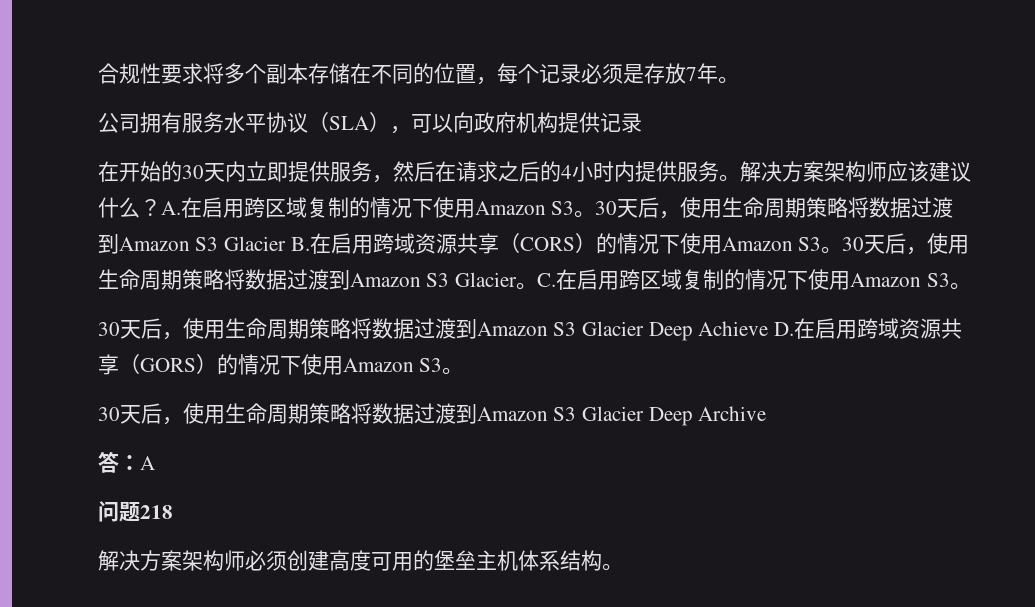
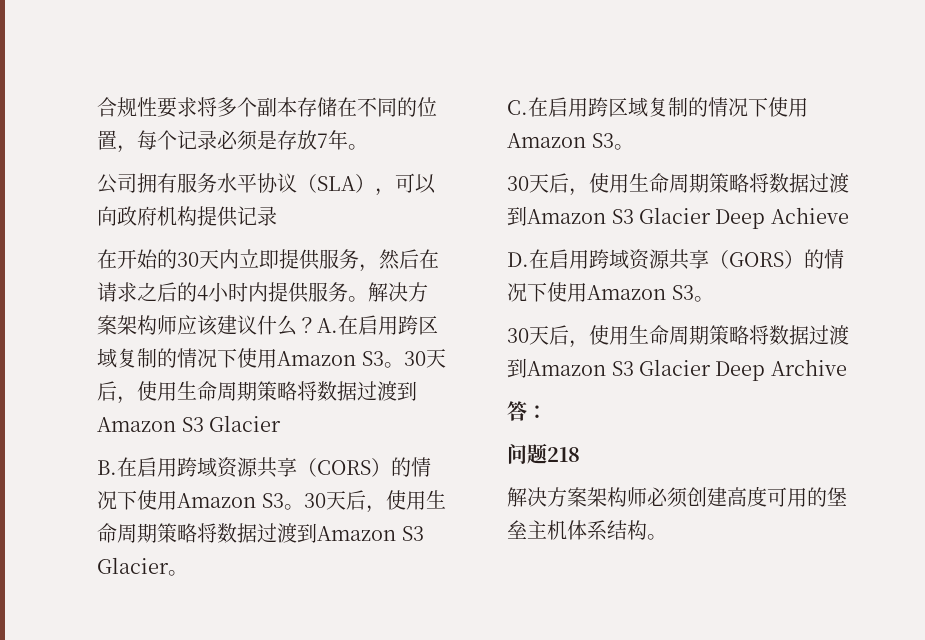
- A.在启用跨区域复制的情况下使用Amazon S3。30天后，使用生命周期策略将数据过渡到Amazon S3 Glacier B.在启用跨域资源共享（CORS）的情况下使用Amazon S3。
+ A.在启用跨区域复制的情况下使用Amazon S3。30天后，使用生命周期策略将数据过渡到Amazon S3 Glacier
+ B.在启用跨域资源共享（CORS）的情况下使用Amazon S3。
- 30天后，使用生命周期策略将数据过渡到Amazon S3 Glacier。C.在启用跨区域复制的情况下使用Amazon S3。
+ 30天后，使用生命周期策略将数据过渡到Amazon S3 Glacier。
+ C.在启用跨区域复制的情况下使用Amazon S3。
- 30天后，使用生命周期策略将数据过渡到Amazon S3 Glacier Deep Achieve D.在启用跨域资源共享（GORS）的情况下使用Amazon S3。
+ 30天后，使用生命周期策略将数据过渡到Amazon S3 Glacier Deep Achieve
+ D.在启用跨域资源共享（GORS）的情况下使用Amazon S3。
- 答：A
+ 答：

